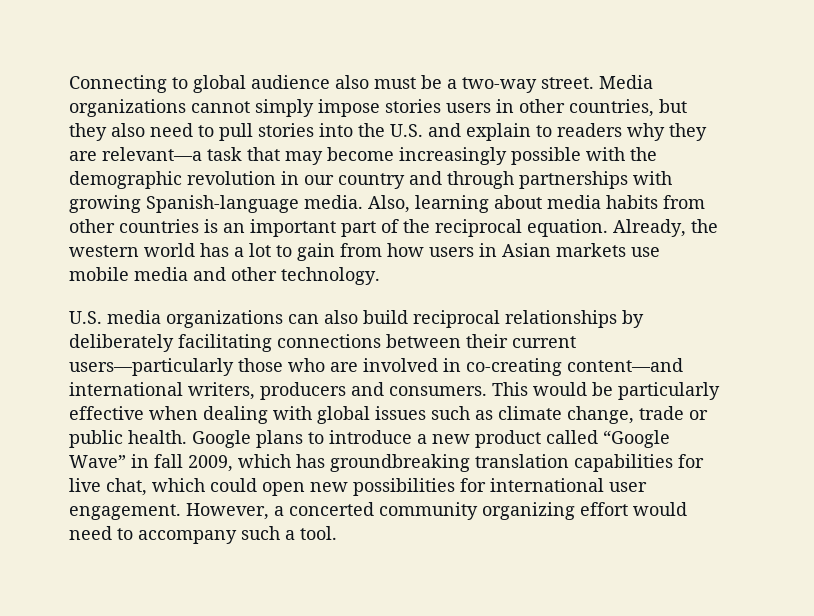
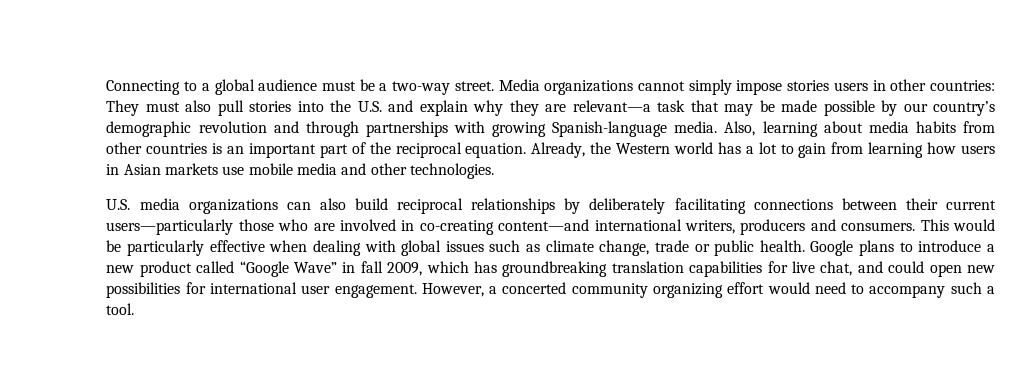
- Connecting to global audience also must be a two-way street.
+ Connecting to a global audience must be a two-way street.
- Media organizations cannot simply impose stories users in other countries, but they also need to pull stories into the U.S. and explain to readers why they are relevant—a task that may become increasingly possible with the demographic revolution in our country and through partnerships with growing Spanish-language media.
+ Media organizations cannot simply impose stories users in other countries: They must also pull stories into the U.S. and explain why they are relevant—a task that may be made possible by our country’s demographic revolution and through partnerships with growing Spanish-language media.
- Already, the western world has a lot to gain from how users in Asian markets use mobile media and other technology.
+ Already, the Western world has a lot to gain from learning how users in Asian markets use mobile media and other technologies.
- Google plans to introduce a new product called “Google Wave” in fall 2009, which has groundbreaking translation capabilities for live chat, which could open new possibilities for international user engagement.
+ Google plans to introduce a new product called “Google Wave” in fall 2009, which has groundbreaking translation capabilities for live chat, and could open new possibilities for international user engagement.

